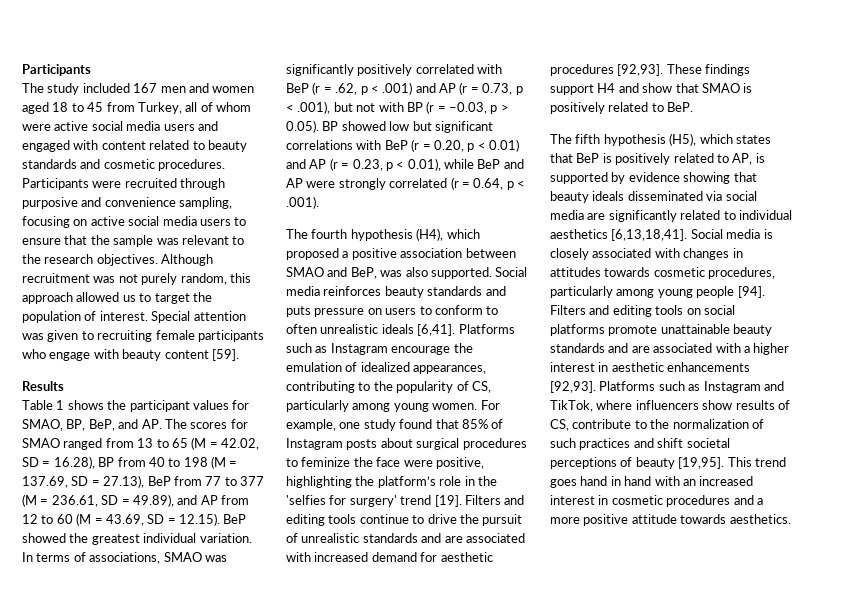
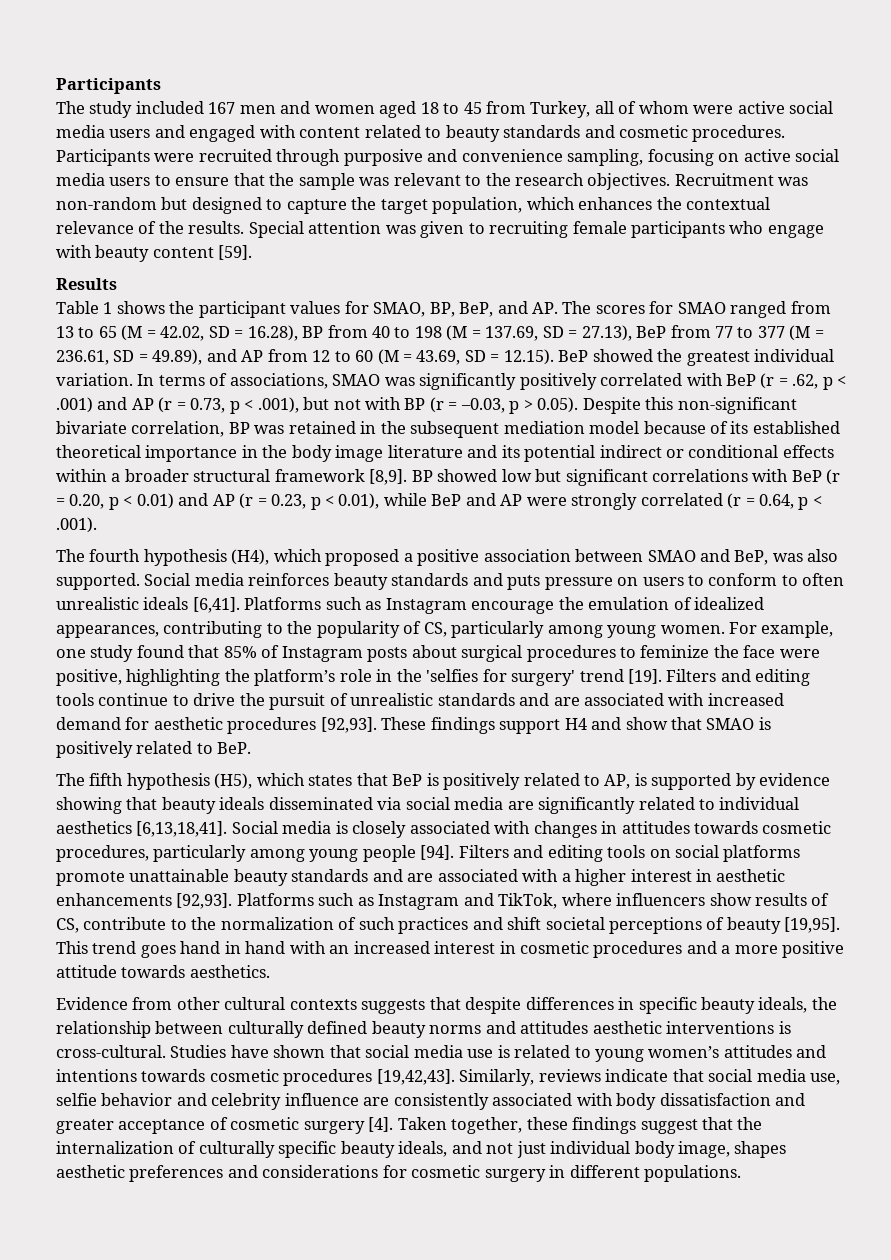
- Although recruitment was not purely random, this approach allowed us to target the population of interest.
+ Recruitment was non‑random but designed to capture the target population, which enhances the contextual relevance of the results.
- In terms of associations, SMAO was significantly positively correlated with BeP (r = .62, p < .001) and AP (r = 0.73, p < .001), but not with BP (r = –0.03, p > 0.05). BP showed low but significant correlations with BeP (r = 0.20, p < 0.01) and AP (r = 0.23, p < 0.01), while BeP and AP were strongly correlated (r = 0.64, p < .001).
+ In terms of associations, SMAO was significantly positively correlated with BeP (r = .62, p < .001) and AP (r = 0.73, p < .001), but not with BP (r = –0.03, p > 0.05). Despite this non-significant bivariate correlation, BP was retained in the subsequent mediation model because of its established theoretical importance in the body image literature and its potential indirect or conditional effects within a broader structural framework [8,9]. BP showed low but significant correlations with BeP (r = 0.20, p < 0.01) and AP (r = 0.23, p < 0.01), while BeP and AP were strongly correlated (r = 0.64, p < .001).
+ Evidence from other cultural contexts suggests that despite differences in specific beauty ideals, the relationship between culturally defined beauty norms and attitudes aesthetic interventions is cross-cultural. Studies have shown that social media use is related to young women’s attitudes and intentions towards cosmetic procedures [19,42,43]. Similarly, reviews indicate that social media use, selfie behavior and celebrity influence are consistently associated with body dissatisfaction and greater acceptance of cosmetic surgery [4]. Taken together, these findings suggest that the internalization of culturally specific beauty ideals, and not just individual body image, shapes aesthetic preferences and considerations for cosmetic surgery in different populations.

